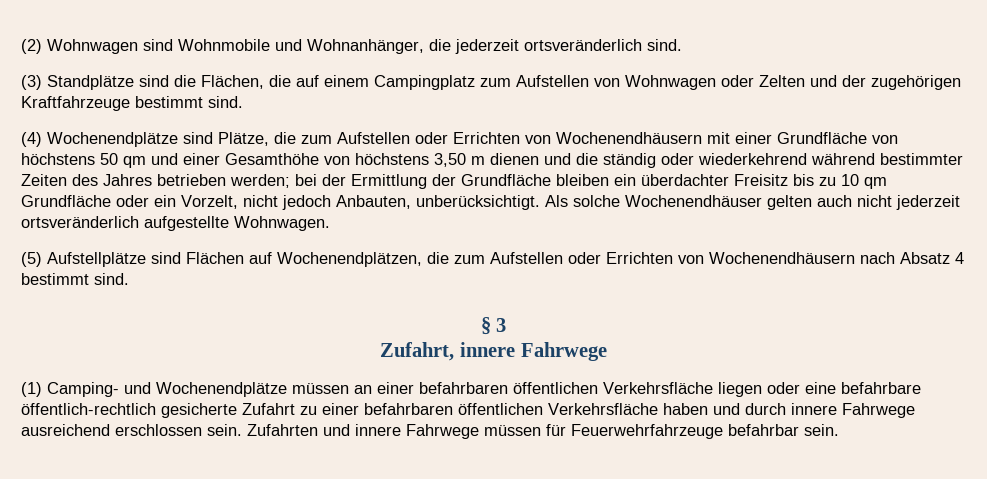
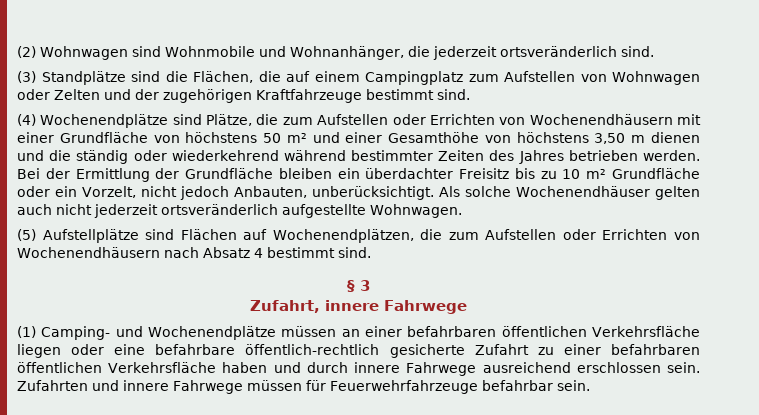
- (4) Wochenendplätze sind Plätze, die zum Aufstellen oder Errichten von Wochenendhäusern mit einer Grundfläche von höchstens 50 qm und einer Gesamthöhe von höchstens 3,50 m dienen und die ständig oder wiederkehrend während bestimmter Zeiten des Jahres betrieben werden; bei der Ermittlung der Grundfläche bleiben ein überdachter Freisitz bis zu 10 qm Grundfläche oder ein Vorzelt, nicht jedoch Anbauten, unberücksichtigt.
+ (4) Wochenendplätze sind Plätze, die zum Aufstellen oder Errichten von Wochenendhäusern mit einer Grundfläche von höchstens 50 m² und einer Gesamthöhe von höchstens 3,50 m dienen und die ständig oder wiederkehrend während bestimmter Zeiten des Jahres betrieben werden. Bei der Ermittlung der Grundfläche bleiben ein überdachter Freisitz bis zu 10 m² Grundfläche oder ein Vorzelt, nicht jedoch Anbauten, unberücksichtigt.

